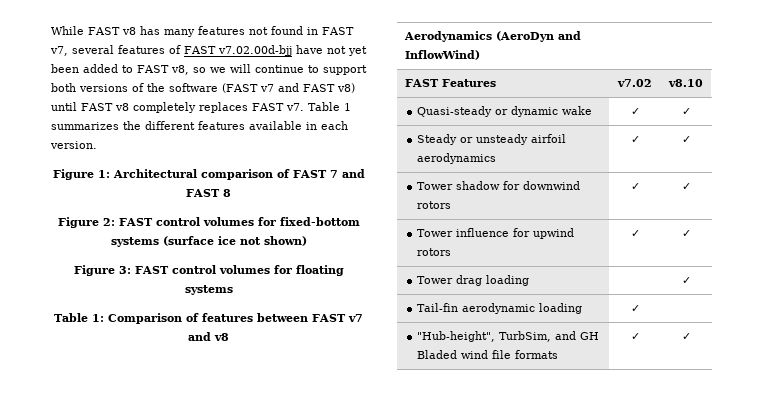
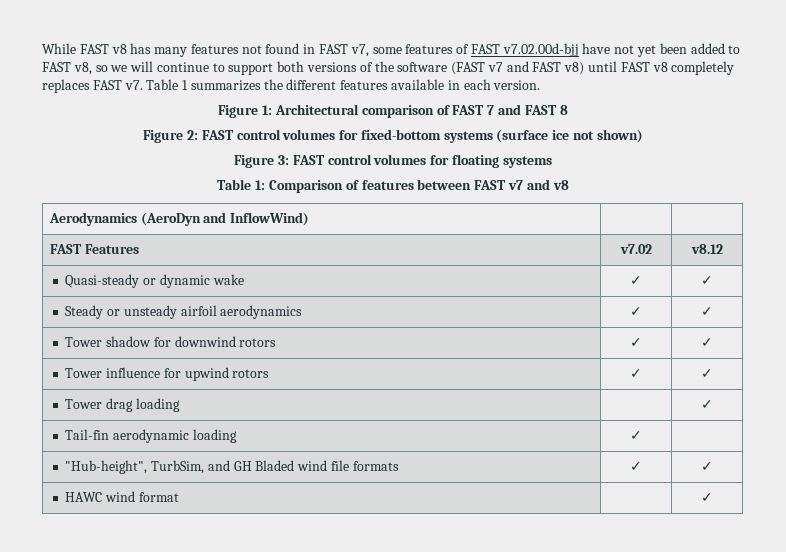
- While FAST v8 has many features not found in FAST v7, several features of FAST v7.02.00d-bjj have not yet been added to FAST v8, so we will continue to support both versions of the software (FAST v7 and FAST v8) until FAST v8 completely replaces FAST v7.
+ While FAST v8 has many features not found in FAST v7, some features of FAST v7.02.00d-bjj have not yet been added to FAST v8, so we will continue to support both versions of the software (FAST v7 and FAST v8) until FAST v8 completely replaces FAST v7.
- FAST Features | v7.02 | v8.10
+ FAST Features | v7.02 | v8.12
+ HAWC wind format | | ✓

